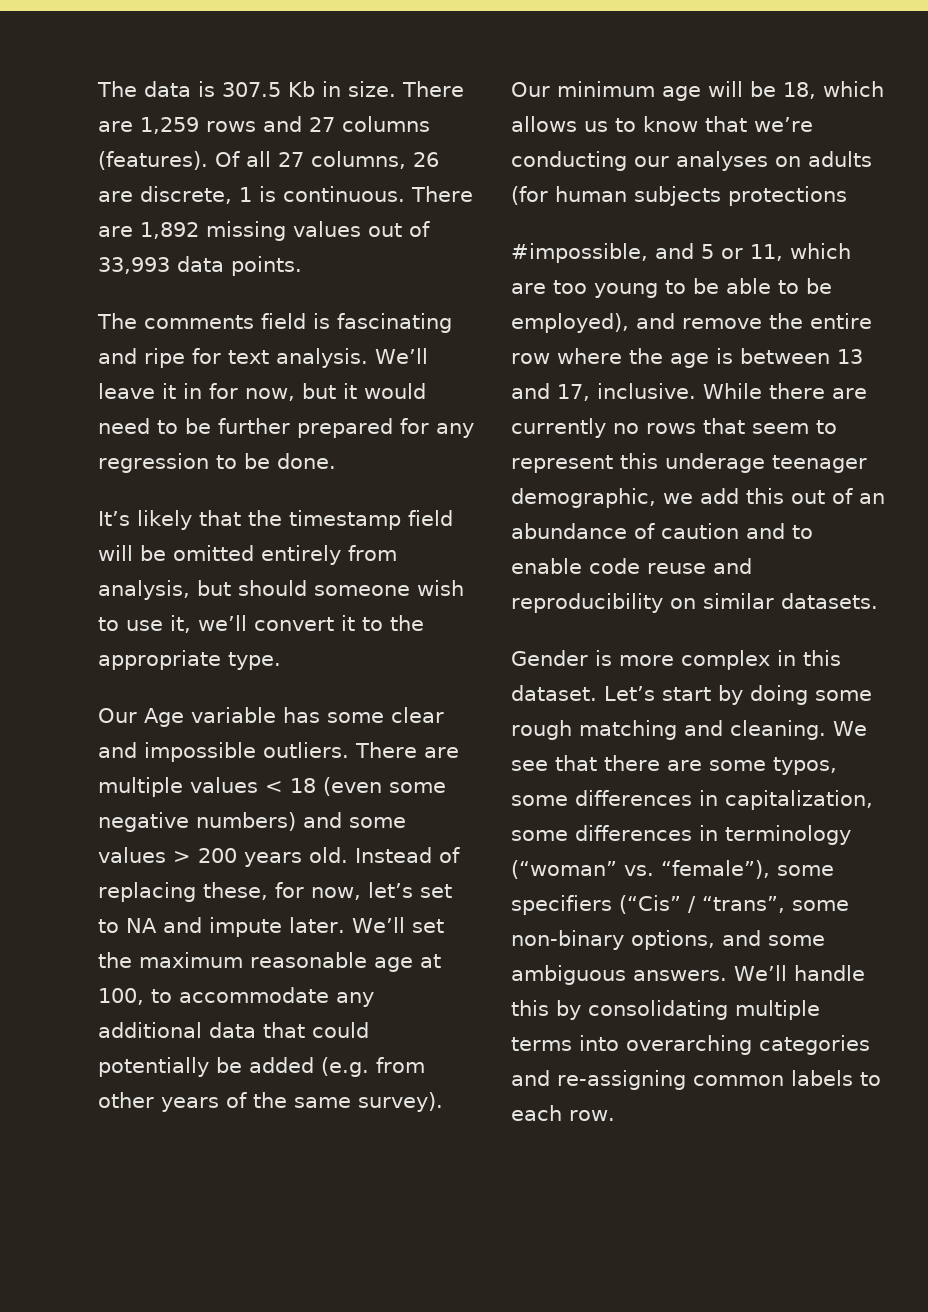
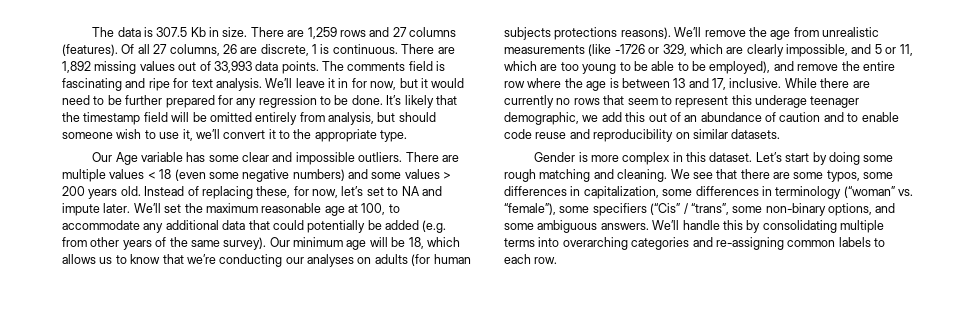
- There are 1,892 missing values out of 33,993 data points.
- The comments field is fascinating and ripe for text analysis.
+ There are 1,892 missing values out of 33,993 data points. The comments field is fascinating and ripe for text analysis.
- We’ll leave it in for now, but it would need to be further prepared for any regression to be done.
- It’s likely that the timestamp field will be omitted entirely from analysis, but should someone wish to use it, we’ll convert it to the appropriate type.
+ We’ll leave it in for now, but it would need to be further prepared for any regression to be done. It’s likely that the timestamp field will be omitted entirely from analysis, but should someone wish to use it, we’ll convert it to the appropriate type.
- Our minimum age will be 18, which allows us to know that we’re conducting our analyses on adults (for human subjects protections
- #impossible, and 5 or 11, which are too young to be able to be employed), and remove the entire row where the age is between 13 and 17, inclusive.
+ Our minimum age will be 18, which allows us to know that we’re conducting our analyses on adults (for human subjects protections reasons). We’ll remove the age from unrealistic measurements (like -1726 or 329, which are clearly impossible, and 5 or 11, which are too young to be able to be employed), and remove the entire row where the age is between 13 and 17, inclusive.

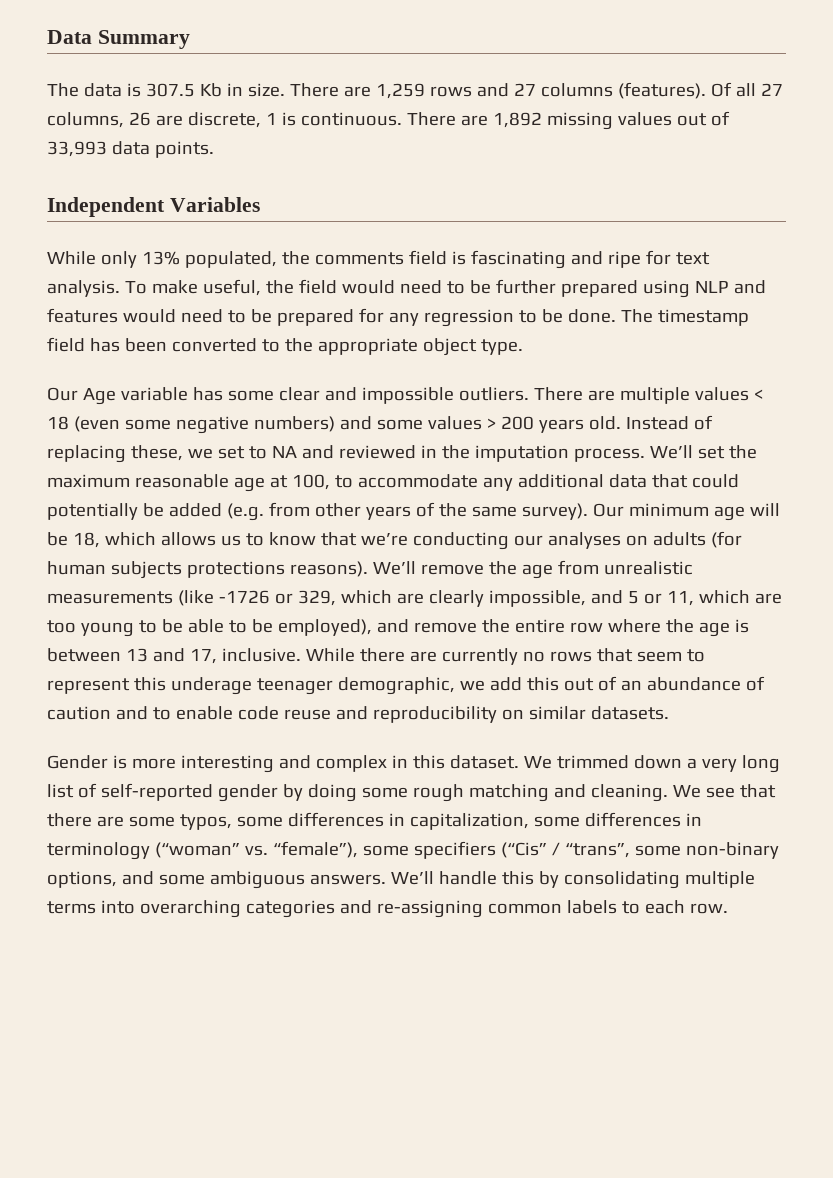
+ Data Summary
- There are 1,892 missing values out of 33,993 data points. The comments field is fascinating and ripe for text analysis.
+ There are 1,892 missing values out of 33,993 data points.
+ Independent Variables
+ While only 13% populated, the comments field is fascinating and ripe for text analysis.
- We’ll leave it in for now, but it would need to be further prepared for any regression to be done.
+ To make useful, the field would need to be further prepared using NLP and features would need to be prepared for any regression to be done.
- It’s likely that the timestamp field will be omitted entirely from analysis, but should someone wish to use it, we’ll convert it to the appropriate type.
+ The timestamp field has been converted to the appropriate object type.
- Instead of replacing these, for now, let’s set to NA and impute later.
+ Instead of replacing these, we set to NA and reviewed in the imputation process.
- Gender is more complex in this dataset.
+ Gender is more interesting and complex in this dataset.
- Let’s start by doing some rough matching and cleaning.
+ We trimmed down a very long list of self-reported gender by doing some rough matching and cleaning.

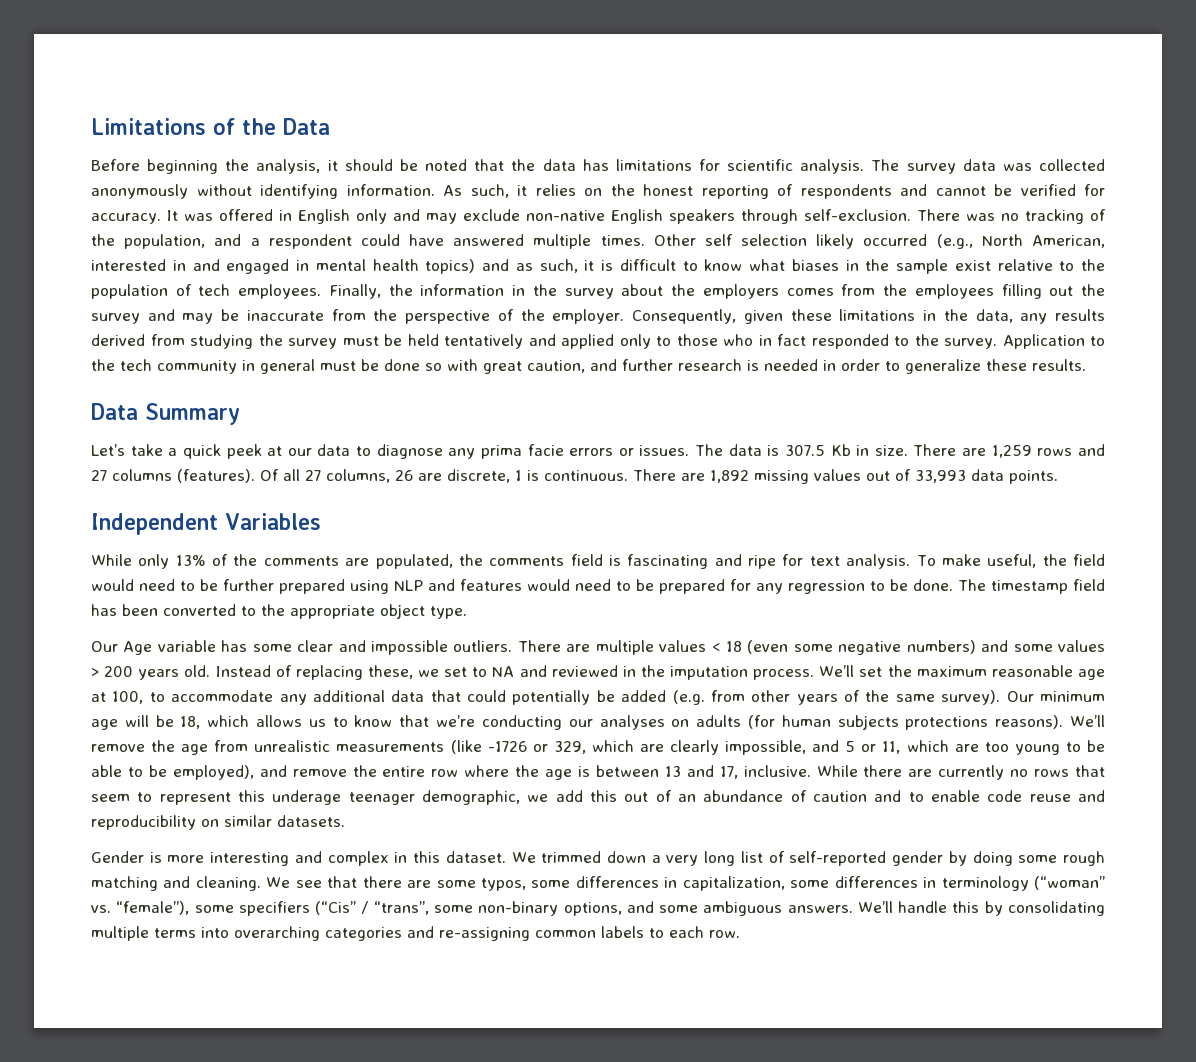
+ Limitations of the Data
+ Before beginning the analysis, it should be noted that the data has limitations for scientific analysis. The survey data was collected anonymously without identifying information. As such, it relies on the honest reporting of respondents and cannot be verified for accuracy. It was offered in English only and may exclude non-native English speakers through self-exclusion. There was no tracking of the population, and a respondent could have answered multiple times. Other self selection likely occurred (e.g., North American, interested in and engaged in mental health topics) and as such, it is difficult to know what biases in the sample exist relative to the population of tech employees. Finally, the information in the survey about the employers comes from the employees filling out the survey and may be inaccurate from the perspective of the employer. Consequently, given these limitations in the data, any results derived from studying the survey must be held tentatively and applied only to those who in fact responded to the survey. Application to the tech community in general must be done so with great caution, and further research is needed in order to generalize these results.
  Data Summary
- The data is 307.5 Kb in size.
+ Let’s take a quick peek at our data to diagnose any prima facie errors or issues. The data is 307.5 Kb in size.
- While only 13% populated, the comments field is fascinating and ripe for text analysis.
+ While only 13% of the comments are populated, the comments field is fascinating and ripe for text analysis.

